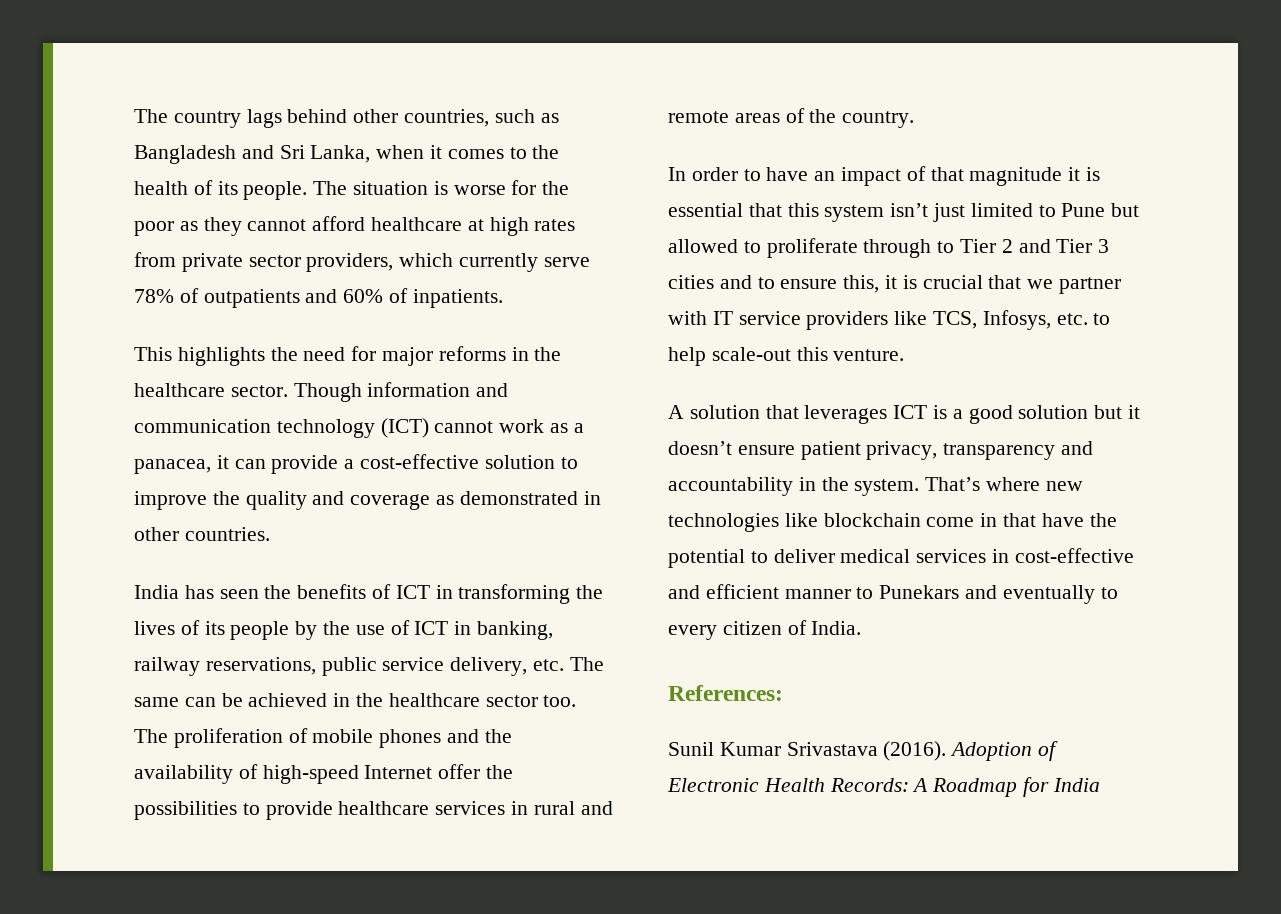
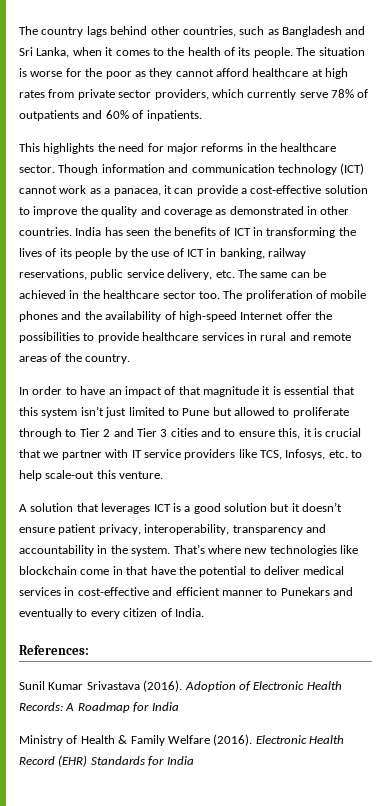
- Though information and communication technology (ICT) cannot work as a panacea, it can provide a cost-effective solution to improve the quality and coverage as demonstrated in other countries.
- India has seen the benefits of ICT in transforming the lives of its people by the use of ICT in banking, railway reservations, public service delivery, etc. The same can be achieved in the healthcare sector too.
+ Though information and communication technology (ICT) cannot work as a panacea, it can provide a cost-effective solution to improve the quality and coverage as demonstrated in other countries. India has seen the benefits of ICT in transforming the lives of its people by the use of ICT in banking, railway reservations, public service delivery, etc. The same can be achieved in the healthcare sector too.
- A solution that leverages ICT is a good solution but it doesn’t ensure patient privacy, transparency and accountability in the system.
+ A solution that leverages ICT is a good solution but it doesn’t ensure patient privacy, interoperability, transparency and accountability in the system.
+ Ministry of Health & Family Welfare (2016). Electronic Health Record (EHR) Standards for India

